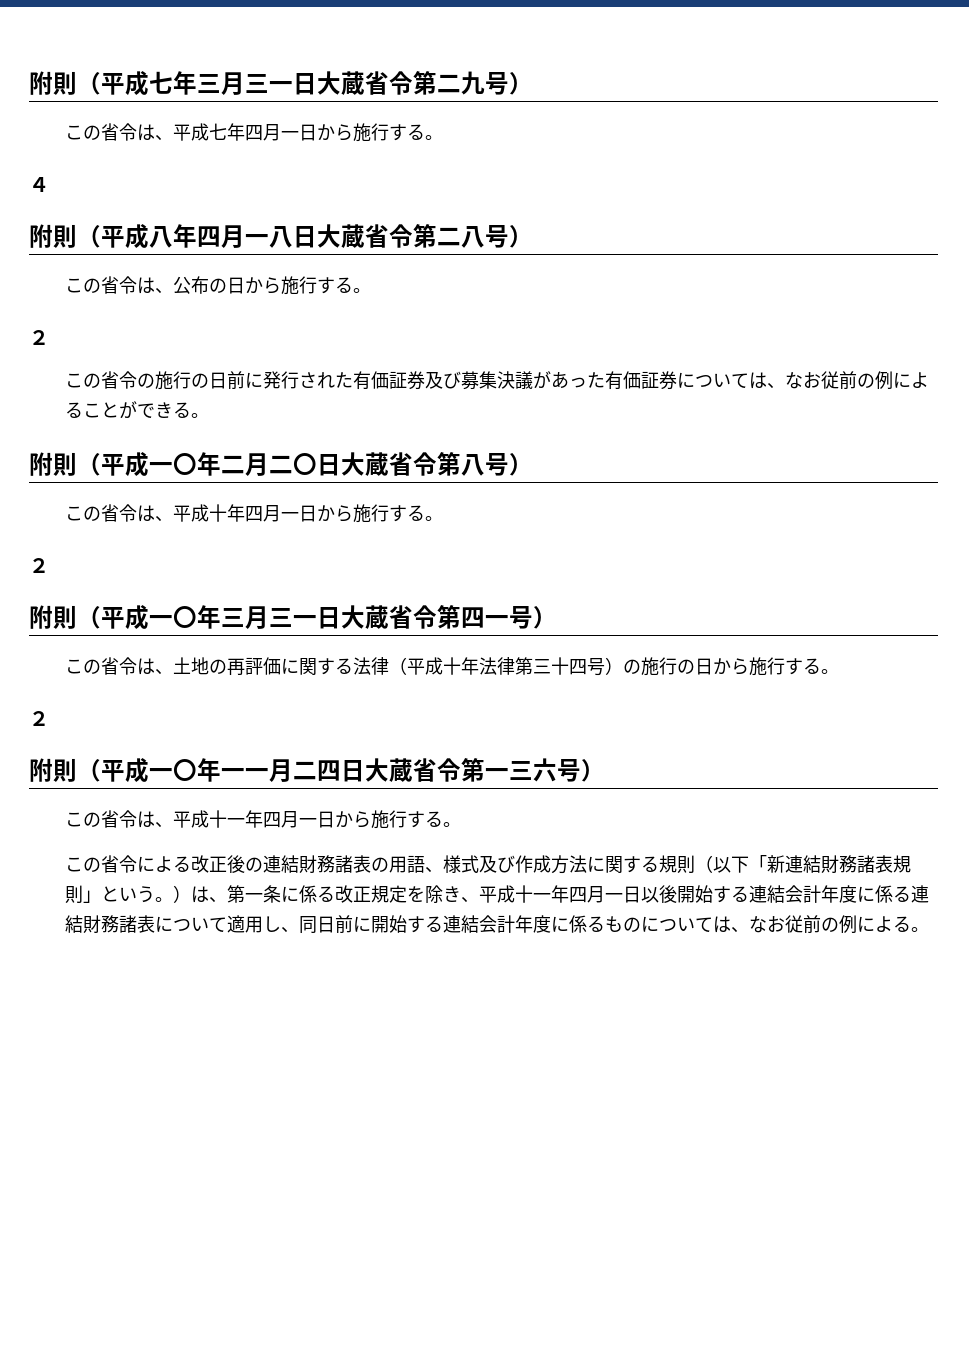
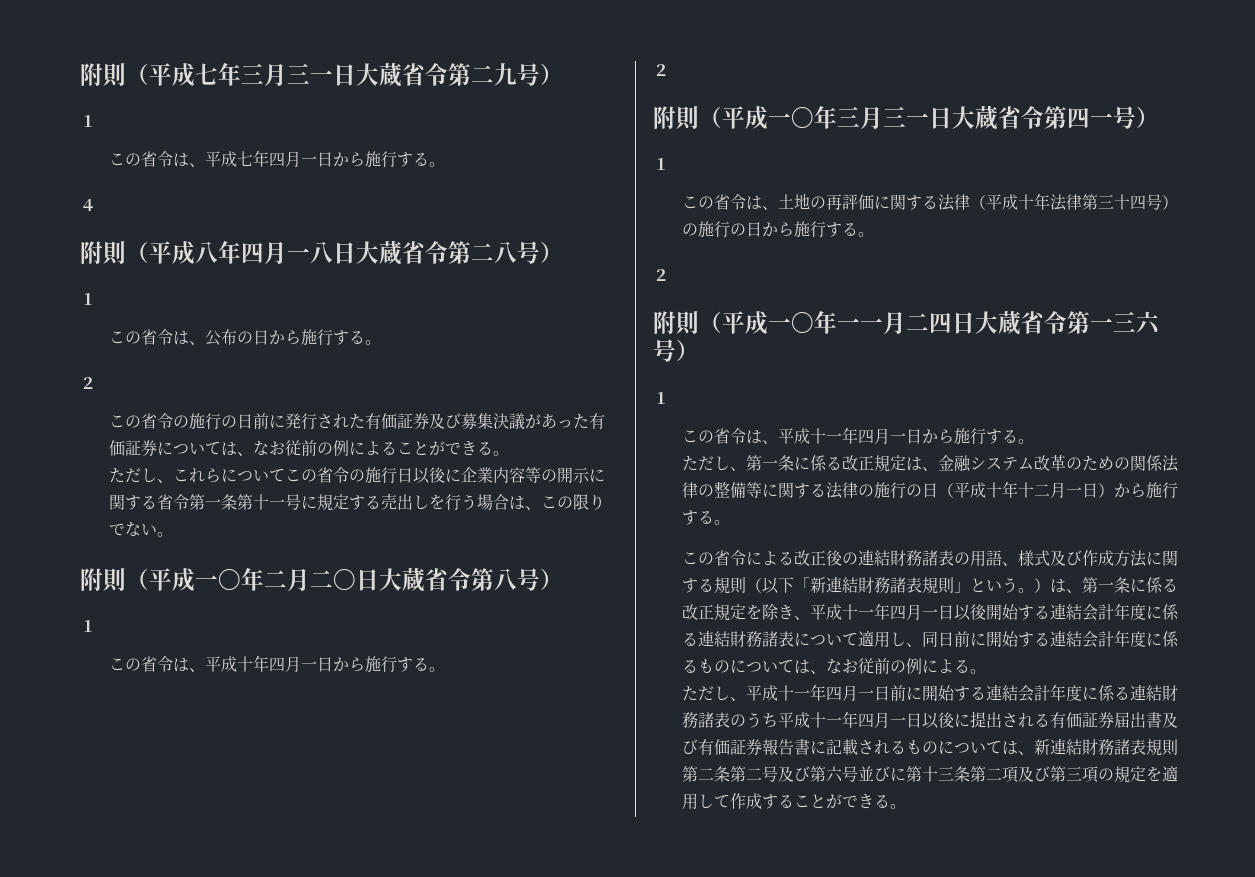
  附則（平成七年三月三一日大蔵省令第二九号）
+ １
  附則（平成八年四月一八日大蔵省令第二八号）
+ １
+ ただし、これらについてこの省令の施行日以後に企業内容等の開示に関する省令第一条第十一号に規定する売出しを行う場合は、この限りでない。
  附則（平成一〇年二月二〇日大蔵省令第八号）
+ １
  附則（平成一〇年三月三一日大蔵省令第四一号）
+ １
  附則（平成一〇年一一月二四日大蔵省令第一三六号）
+ １
+ ただし、第一条に係る改正規定は、金融システム改革のための関係法律の整備等に関する法律の施行の日（平成十年十二月一日）から施行する。
+ ただし、平成十一年四月一日前に開始する連結会計年度に係る連結財務諸表のうち平成十一年四月一日以後に提出される有価証券届出書及び有価証券報告書に記載されるものについては、新連結財務諸表規則第二条第二号及び第六号並びに第十三条第二項及び第三項の規定を適用して作成することができる。

